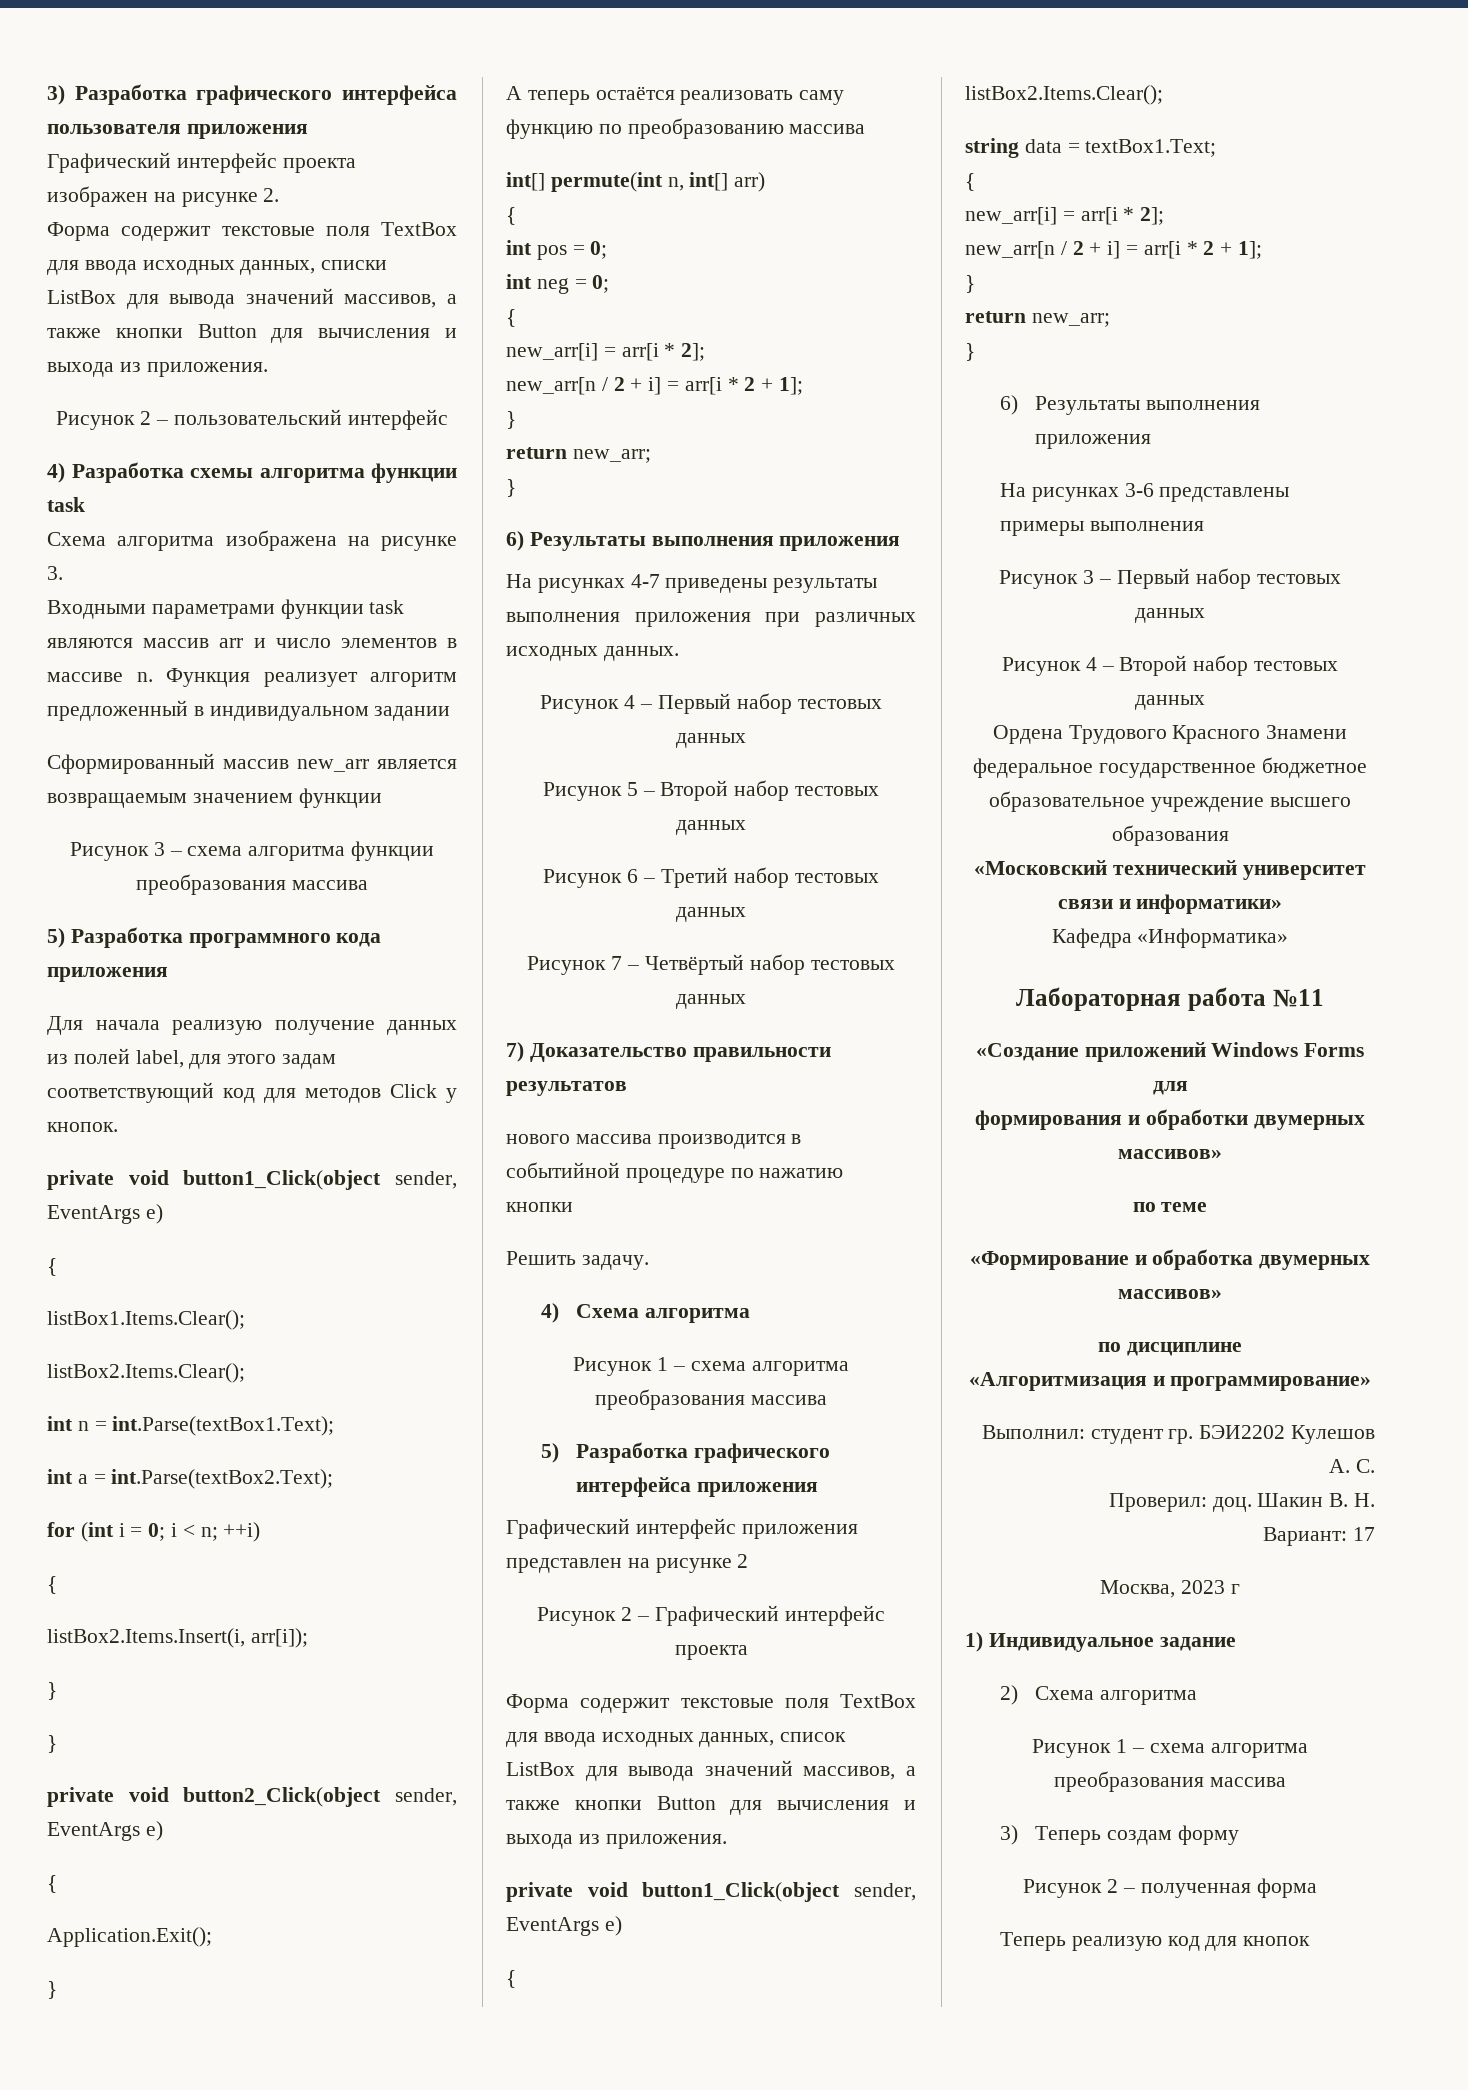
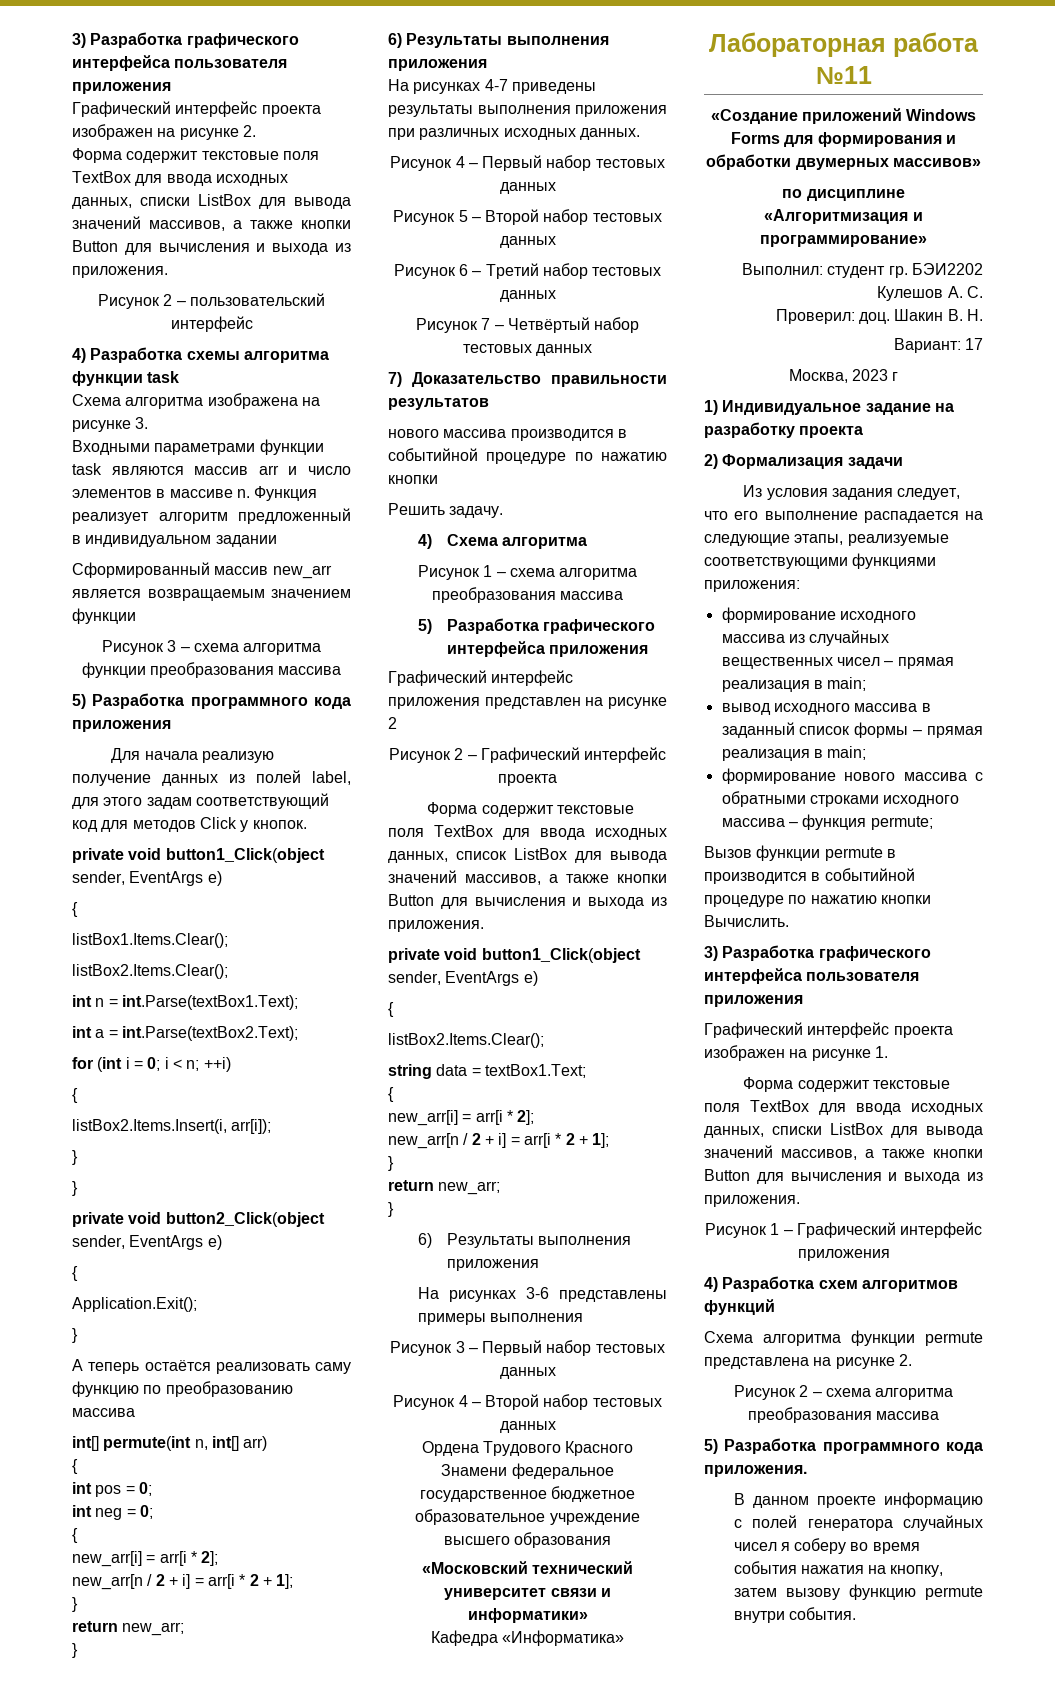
- «Создание приложений Windows Forms для
- формирования и обработки двумерных массивов»
+ «Создание приложений Windows Forms для формирования и обработки двумерных массивов»
- по теме
- «Формирование и обработка двумерных массивов»
- 1) Индивидуальное задание
- 2) Схема алгоритма
- Рисунок 1 – схема алгоритма преобразования массива
- 3) Теперь создам форму
- Рисунок 2 – полученная форма
- Теперь реализую код для кнопок
+ 1) Индивидуальное задание на разработку проекта
+ 2) Формализация задачи
+ Из условия задания следует, что его выполнение распадается на следующие этапы, реализуемые соответствующими функциями приложения:
+ формирование исходного массива из случайных вещественных чисел – прямая реализация в main;
+ вывод исходного массива в заданный список формы – прямая реализация в main;
+ формирование нового массива с обратными строками исходного массива – функция permute;
+ Вызов функции permute в производится в событийной процедуре по нажатию кнопки Вычислить.
+ 3) Разработка графического интерфейса пользователя приложения
+ Графический интерфейс проекта изображен на рисунке 1.
+ Форма содержит текстовые поля TextBox для ввода исходных данных, списки ListBox для вывода значений массивов, а также кнопки Button для вычисления и выхода из приложения.
+ Рисунок 1 – Графический интерфейс приложения
+ 4) Разработка схем алгоритмов функций
+ Схема алгоритма функции permute представлена на рисунке 2.
+ Рисунок 2 – схема алгоритма преобразования массива
+ 5) Разработка программного кода приложения.
+ В данном проекте информацию с полей генератора случайных чисел я соберу во время события нажатия на кнопку, затем вызову функцию permute внутри события.

